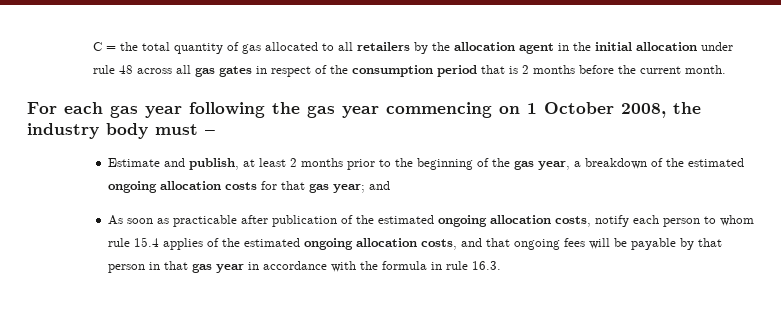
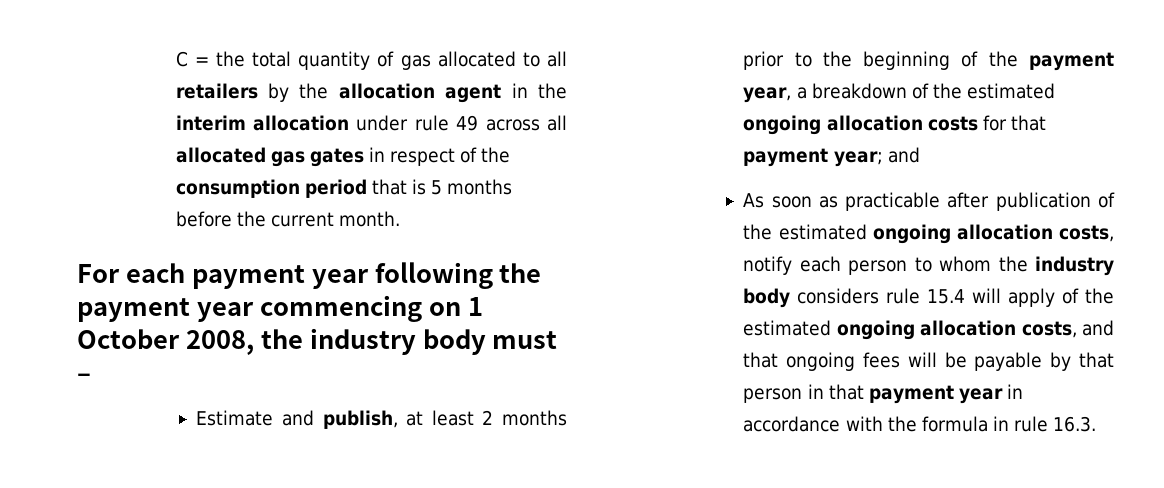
- C = the total quantity of gas allocated to all retailers by the allocation agent in the initial allocation under rule 48 across all gas gates in respect of the consumption period that is 2 months before the current month.
+ C = the total quantity of gas allocated to all retailers by the allocation agent in the interim allocation under rule 49 across all allocated gas gates in respect of the consumption period that is 5 months before the current month.
- For each gas year following the gas year commencing on 1 October 2008, the industry body must –
+ For each payment year following the payment year commencing on 1 October 2008, the industry body must –
- Estimate and publish, at least 2 months prior to the beginning of the gas year, a breakdown of the estimated ongoing allocation costs for that gas year; and
+ Estimate and publish, at least 2 months prior to the beginning of the payment year, a breakdown of the estimated ongoing allocation costs for that payment year; and
- As soon as practicable after publication of the estimated ongoing allocation costs, notify each person to whom rule 15.4 applies of the estimated ongoing allocation costs, and that ongoing fees will be payable by that person in that gas year in accordance with the formula in rule 16.3.
+ As soon as practicable after publication of the estimated ongoing allocation costs, notify each person to whom the industry body considers rule 15.4 will apply of the estimated ongoing allocation costs, and that ongoing fees will be payable by that person in that payment year in accordance with the formula in rule 16.3.

